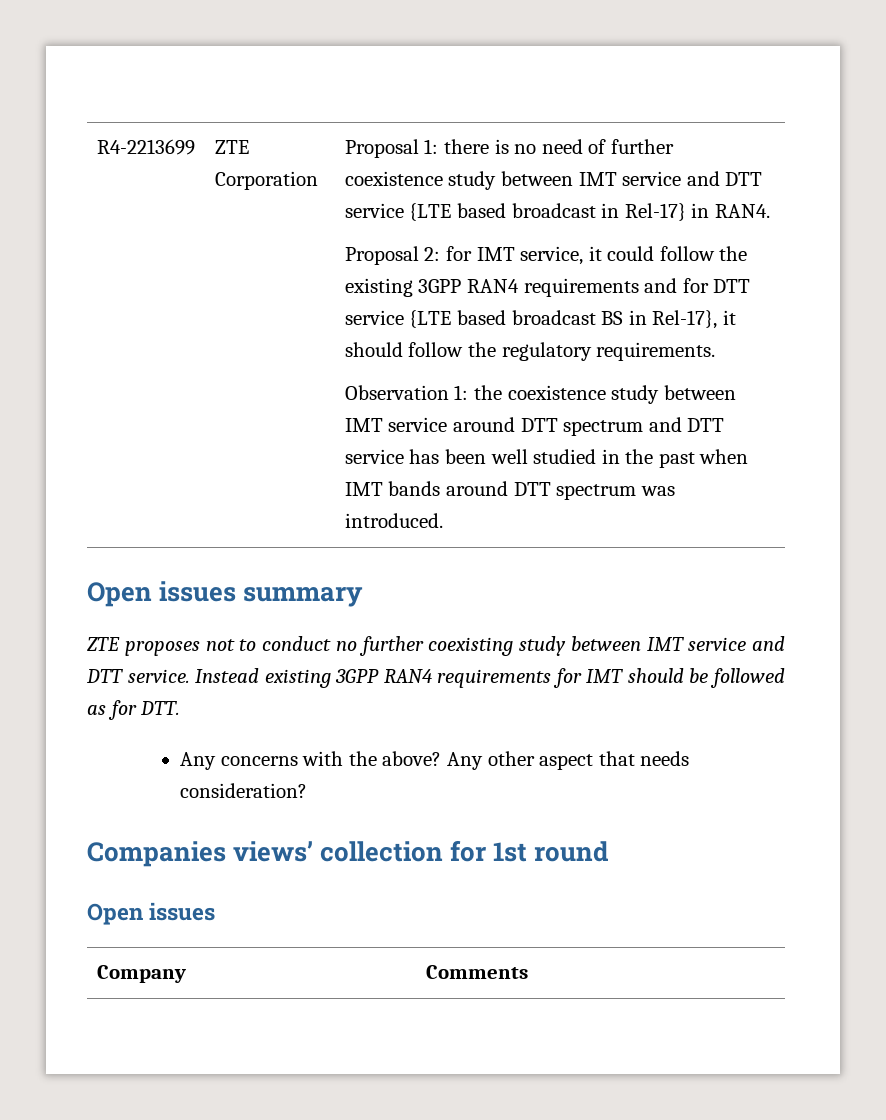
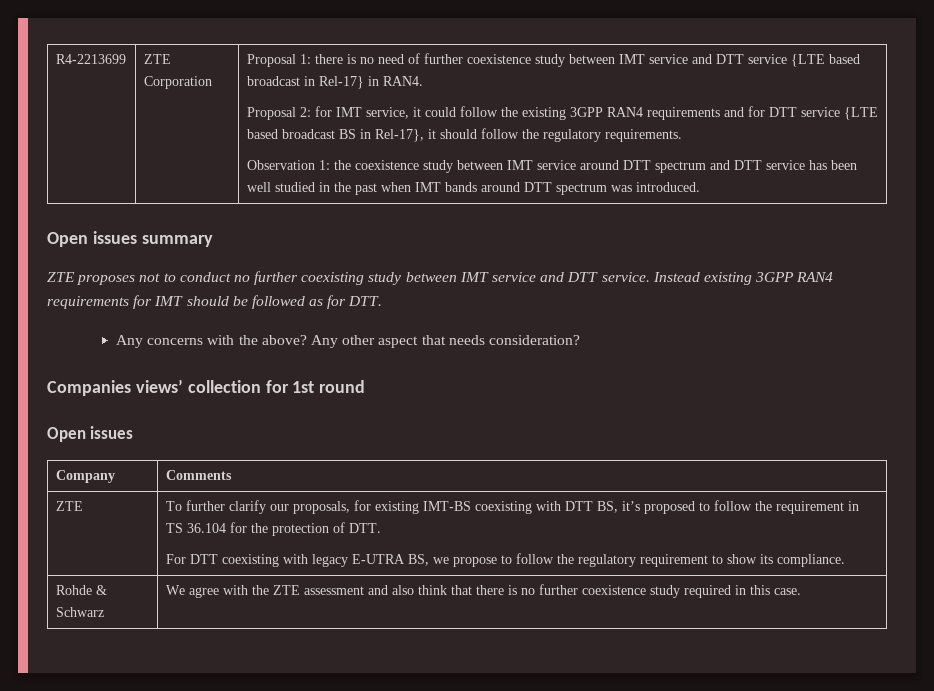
+ ZTE | To further clarify our proposals, for existing IMT-BS coexisting with DTT BS, it’s proposed to follow the requirement in TS 36.104 for the protection of DTT.
+ For DTT coexisting with legacy E-UTRA BS, we propose to follow the regulatory requirement to show its compliance.
+ Rohde & Schwarz | We agree with the ZTE assessment and also think that there is no further coexistence study required in this case.

